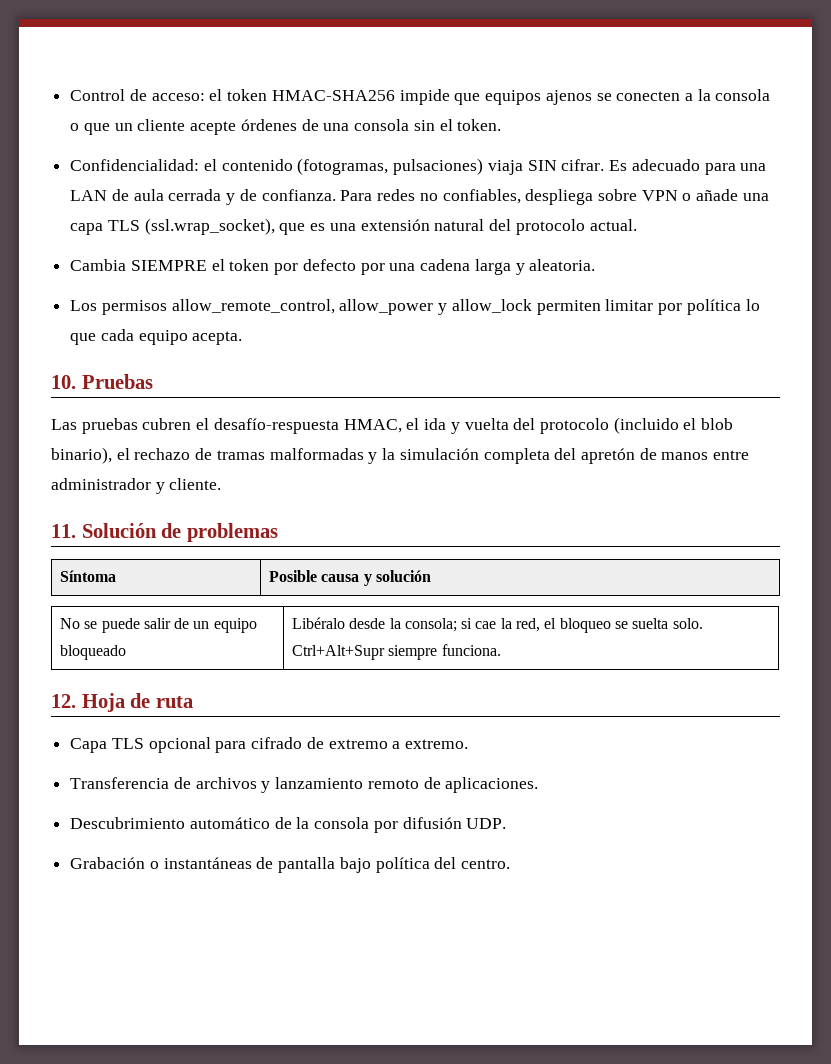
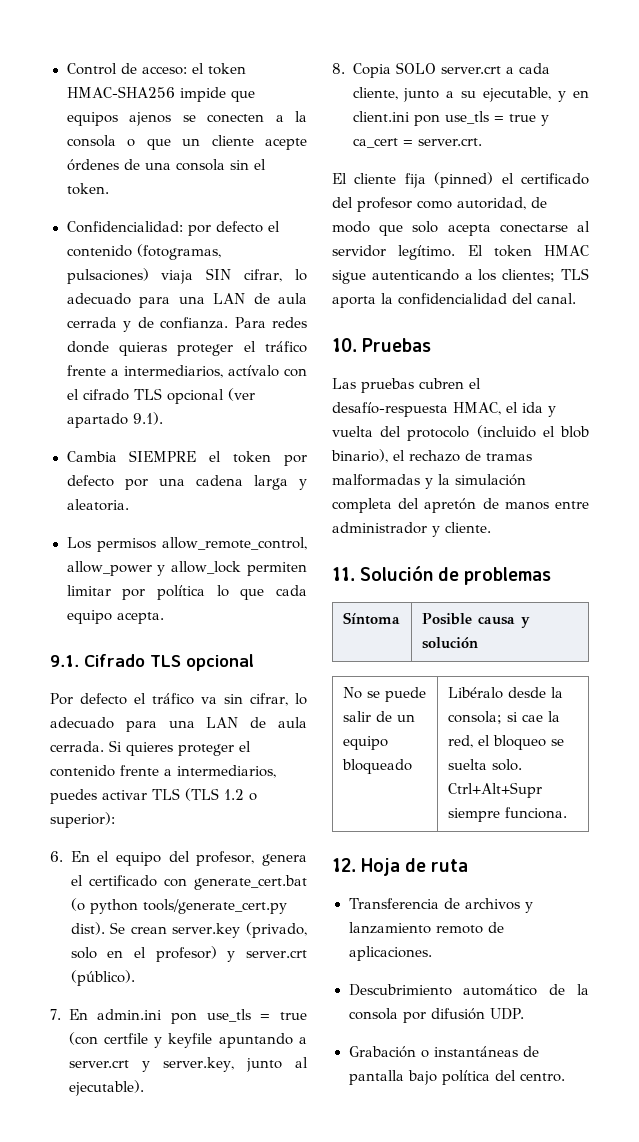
- Confidencialidad: el contenido (fotogramas, pulsaciones) viaja SIN cifrar. Es adecuado para una LAN de aula cerrada y de confianza.
+ Confidencialidad: por defecto el contenido (fotogramas, pulsaciones) viaja SIN cifrar, lo adecuado para una LAN de aula cerrada y de confianza.
- Para redes no confiables, despliega sobre VPN o añade una capa TLS (ssl.wrap_socket), que es una extensión natural del protocolo actual.
+ Para redes donde quieras proteger el tráfico frente a intermediarios, actívalo con el cifrado TLS opcional (ver apartado 9.1).
+ 9.1. Cifrado TLS opcional
+ Por defecto el tráfico va sin cifrar, lo adecuado para una LAN de aula cerrada. Si quieres proteger el contenido frente a intermediarios, puedes activar TLS (TLS 1.2 o superior):
+ 6. En el equipo del profesor, genera el certificado con generate_cert.bat (o python tools/generate_cert.py dist). Se crean server.key (privado, solo en el profesor) y server.crt (público).
+ 7. En admin.ini pon use_tls = true (con certfile y keyfile apuntando a server.crt y server.key, junto al ejecutable).
+ 8. Copia SOLO server.crt a cada cliente, junto a su ejecutable, y en client.ini pon use_tls = true y ca_cert = server.crt.
+ El cliente fija (pinned) el certificado del profesor como autoridad, de modo que solo acepta conectarse al servidor legítimo. El token HMAC sigue autenticando a los clientes; TLS aporta la confidencialidad del canal.
- Capa TLS opcional para cifrado de extremo a extremo.

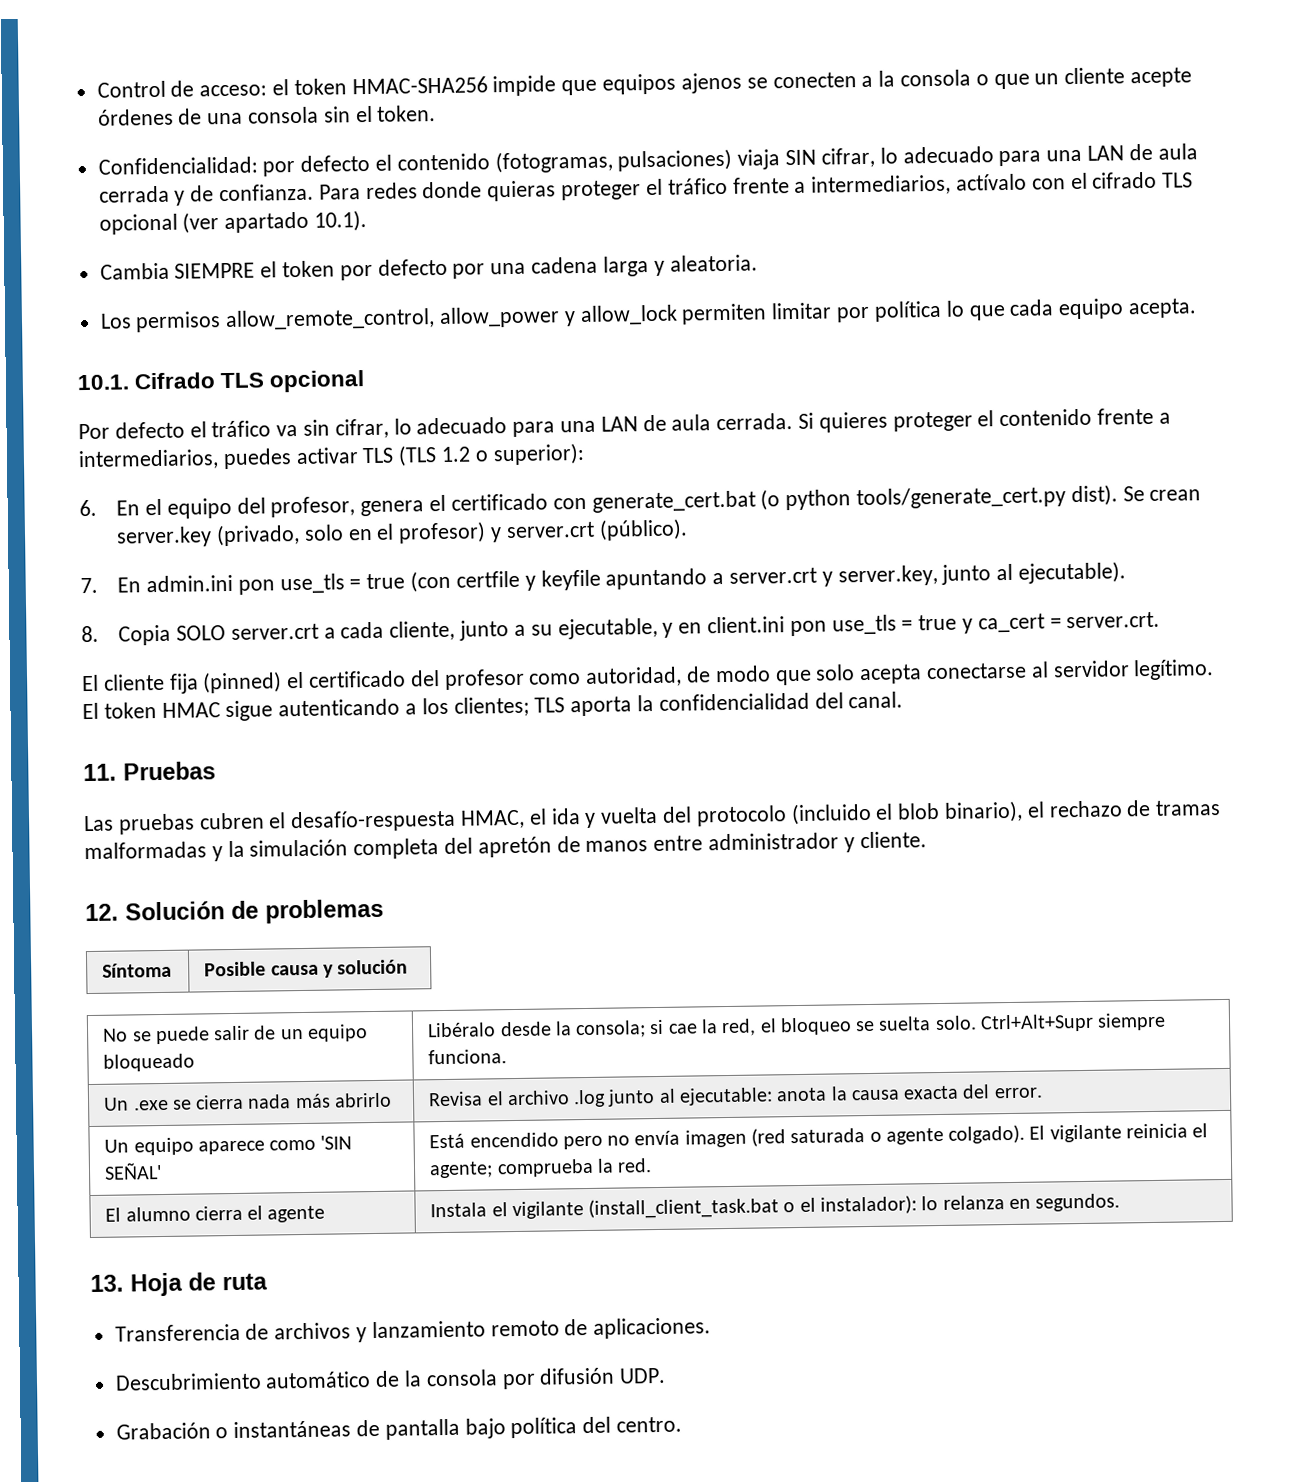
- Para redes donde quieras proteger el tráfico frente a intermediarios, actívalo con el cifrado TLS opcional (ver apartado 9.1).
+ Para redes donde quieras proteger el tráfico frente a intermediarios, actívalo con el cifrado TLS opcional (ver apartado 10.1).
- 9.1. Cifrado TLS opcional
+ 10.1. Cifrado TLS opcional
- 10. Pruebas
+ 11. Pruebas
- 11. Solución de problemas
+ 12. Solución de problemas
- 12. Hoja de ruta
+ Un .exe se cierra nada más abrirlo | Revisa el archivo .log junto al ejecutable: anota la causa exacta del error.
+ Un equipo aparece como 'SIN SEÑAL' | Está encendido pero no envía imagen (red saturada o agente colgado). El vigilante reinicia el agente; comprueba la red.
+ El alumno cierra el agente | Instala el vigilante (install_client_task.bat o el instalador): lo relanza en segundos.
+ 13. Hoja de ruta

